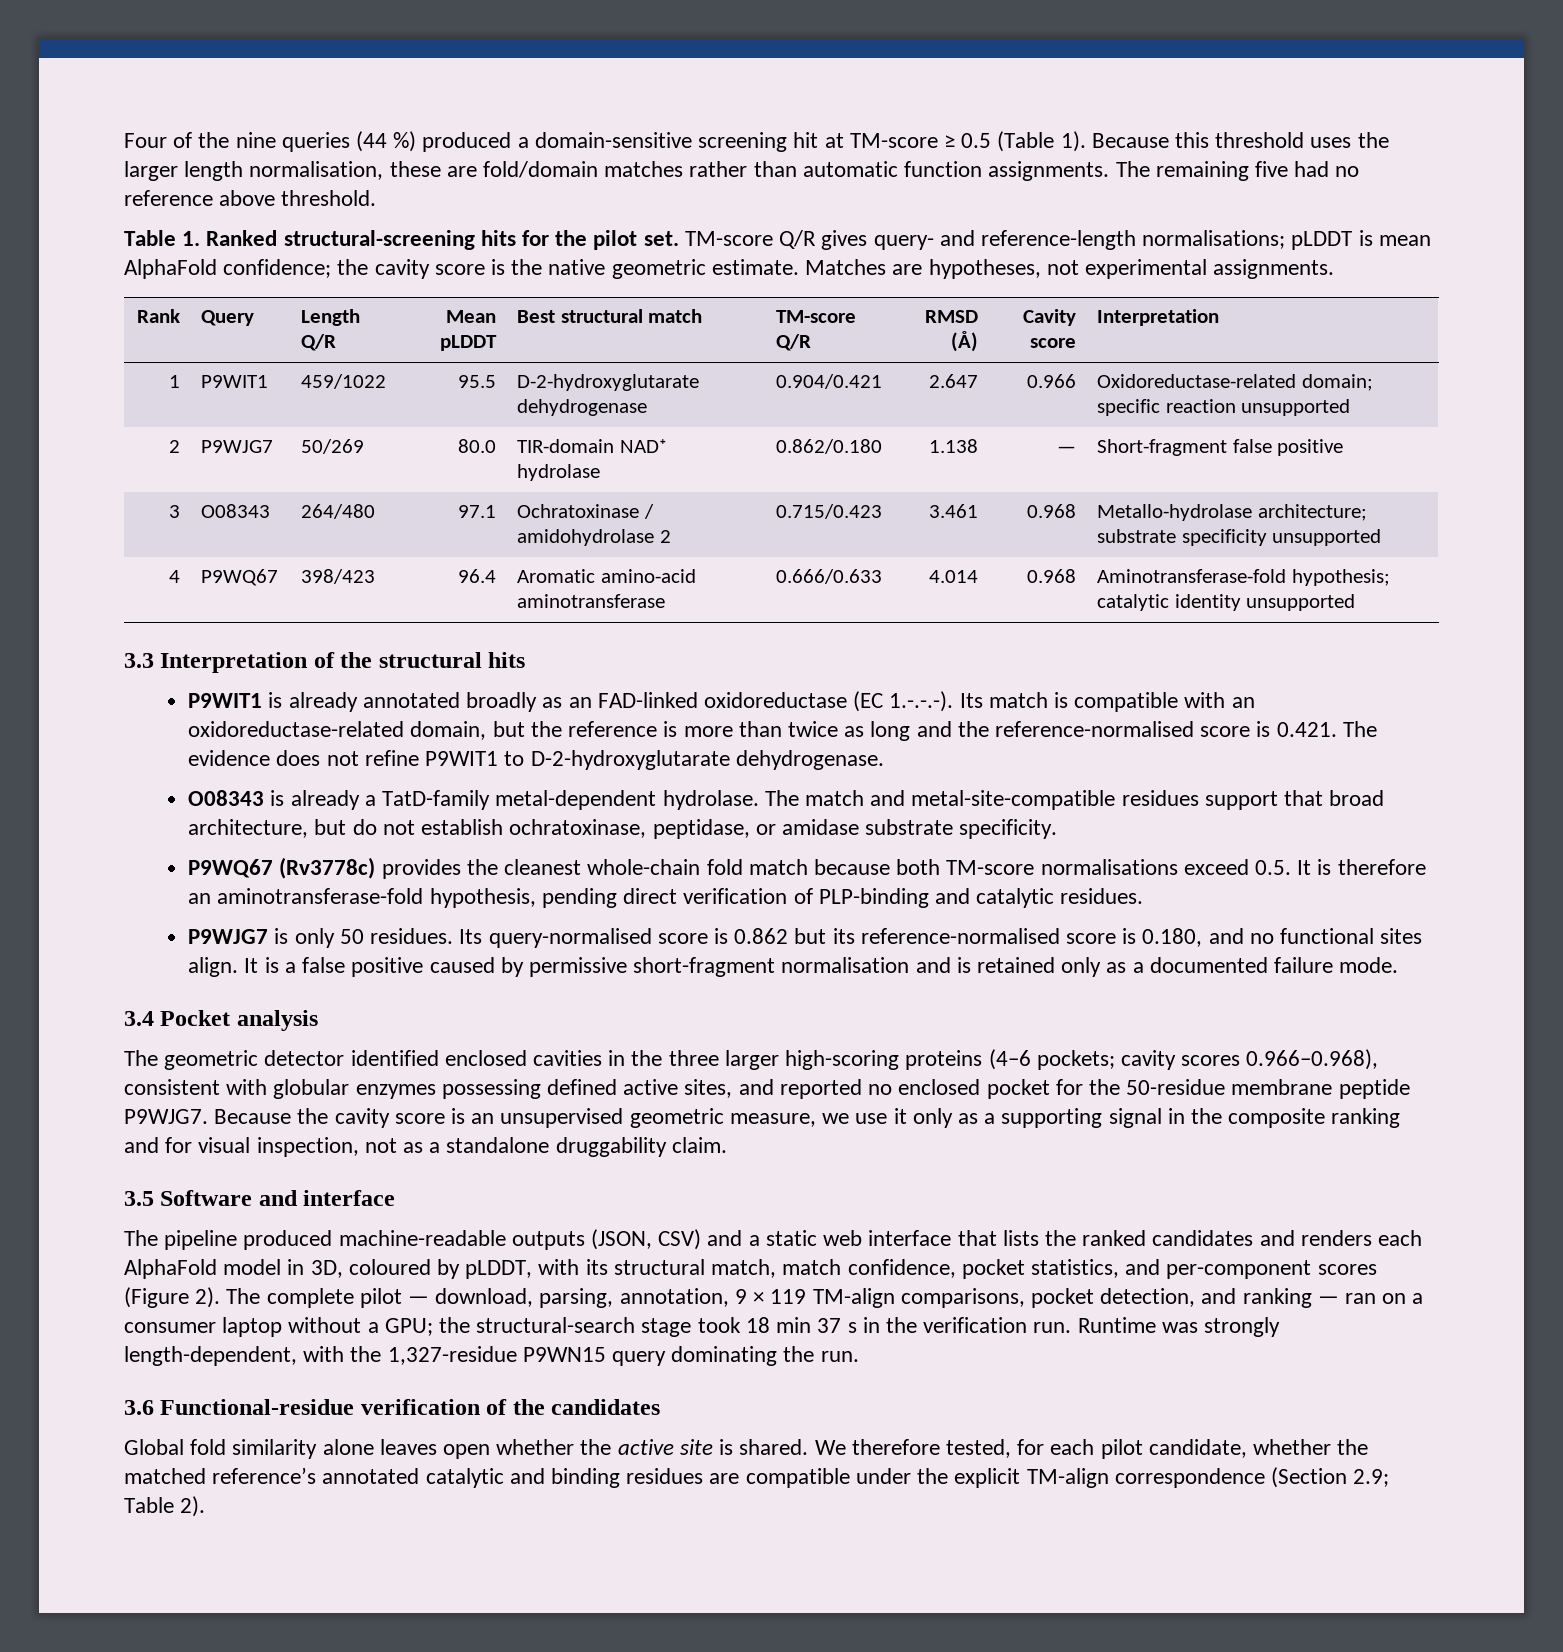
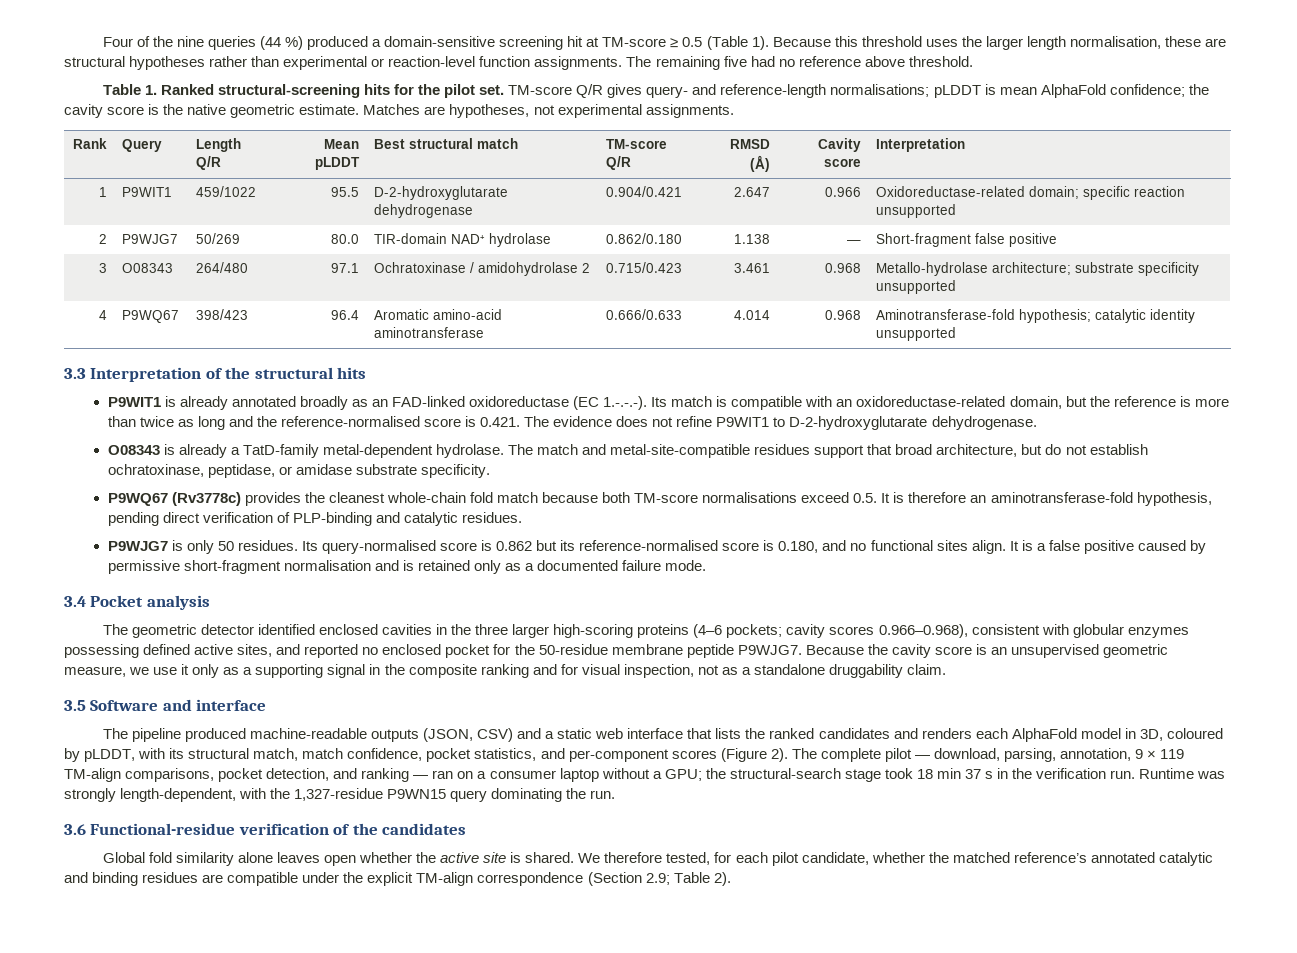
- Because this threshold uses the larger length normalisation, these are fold/domain matches rather than automatic function assignments.
+ Because this threshold uses the larger length normalisation, these are structural hypotheses rather than experimental or reaction-level function assignments.

